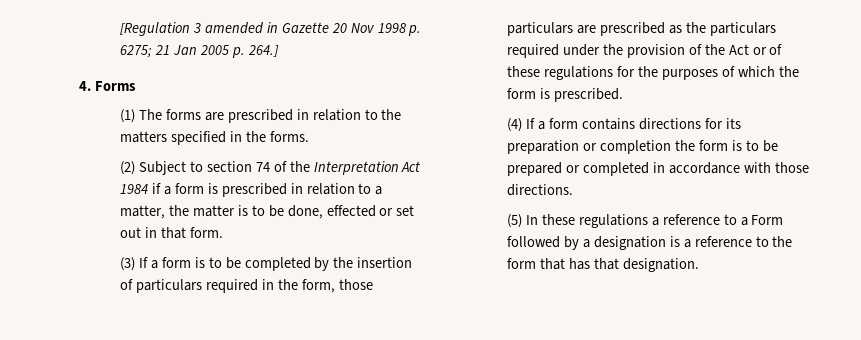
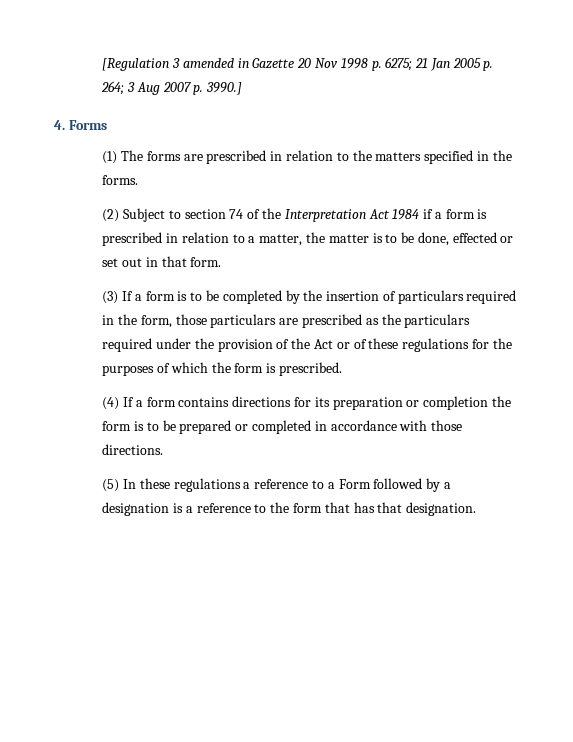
- [Regulation 3 amended in Gazette 20 Nov 1998 p. 6275; 21 Jan 2005 p. 264.]
+ [Regulation 3 amended in Gazette 20 Nov 1998 p. 6275; 21 Jan 2005 p. 264; 3 Aug 2007 p. 3990.]

